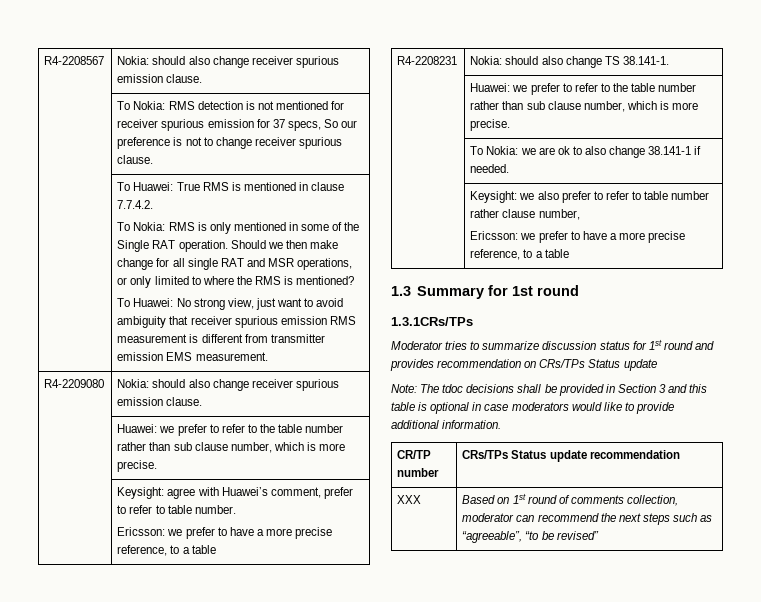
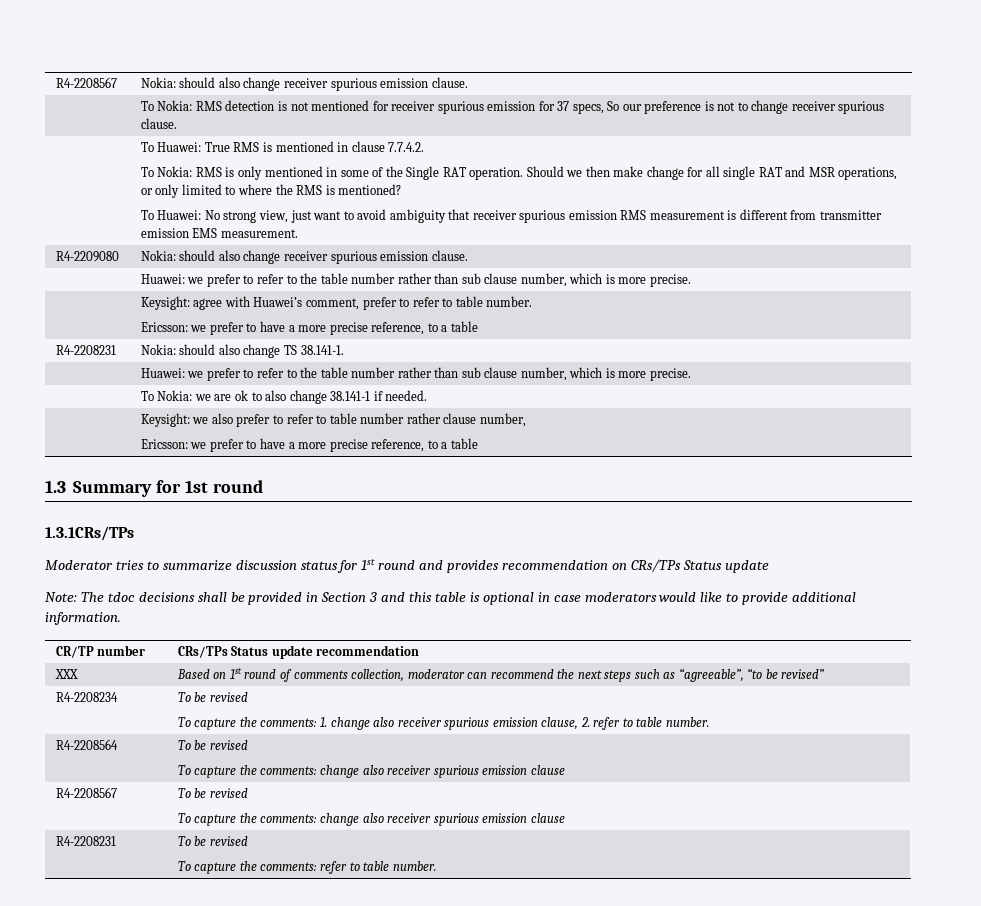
+ R4-2208234 | To be revised
+ To capture the comments: 1. change also receiver spurious emission clause, 2. refer to table number.
+ R4-2208564 | To be revised
+ To capture the comments: change also receiver spurious emission clause
+ R4-2208567 | To be revised
+ To capture the comments: change also receiver spurious emission clause
+ R4-2208231 | To be revised
+ To capture the comments: refer to table number.

